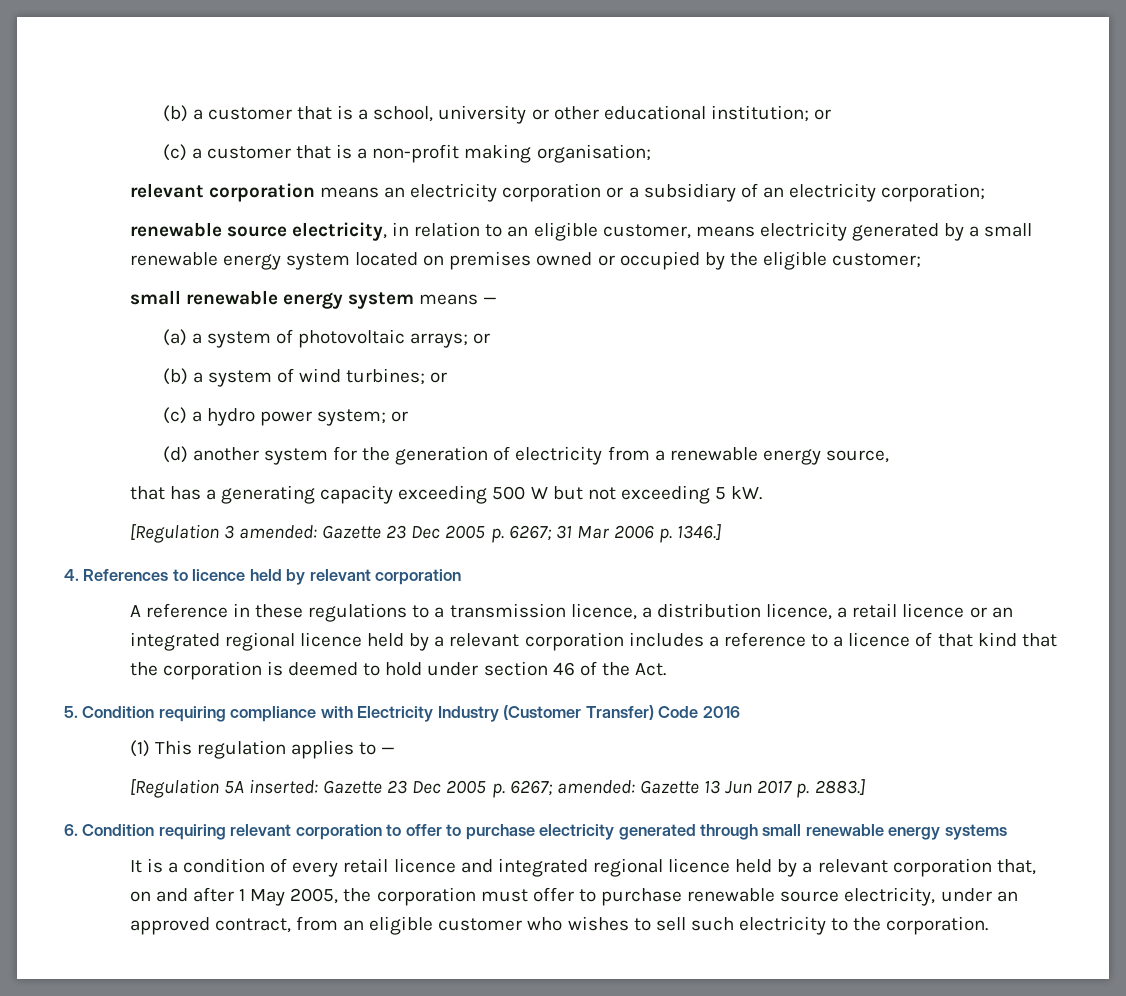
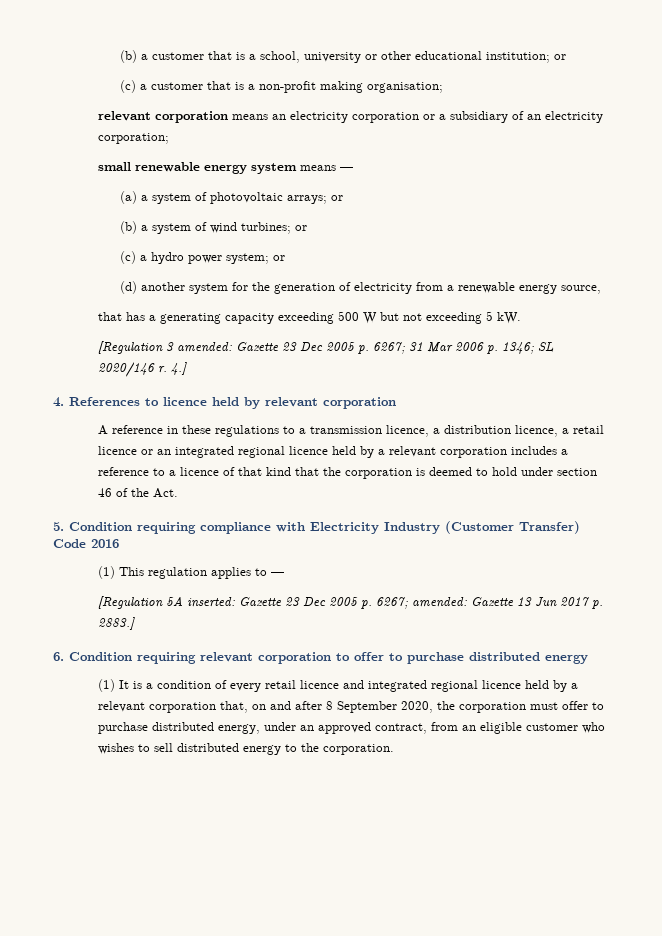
- renewable source electricity, in relation to an eligible customer, means electricity generated by a small renewable energy system located on premises owned or occupied by the eligible customer;
- [Regulation 3 amended: Gazette 23 Dec 2005 p. 6267; 31 Mar 2006 p. 1346.]
+ [Regulation 3 amended: Gazette 23 Dec 2005 p. 6267; 31 Mar 2006 p. 1346; SL 2020/146 r. 4.]
- 6. Condition requiring relevant corporation to offer to purchase electricity generated through small renewable energy systems
- It is a condition of every retail licence and integrated regional licence held by a relevant corporation that, on and after 1 May 2005, the corporation must offer to purchase renewable source electricity, under an approved contract, from an eligible customer who wishes to sell such electricity to the corporation.
+ 6. Condition requiring relevant corporation to offer to purchase distributed energy
+ (1) It is a condition of every retail licence and integrated regional licence held by a relevant corporation that, on and after 8 September 2020, the corporation must offer to purchase distributed energy, under an approved contract, from an eligible customer who wishes to sell distributed energy to the corporation.

